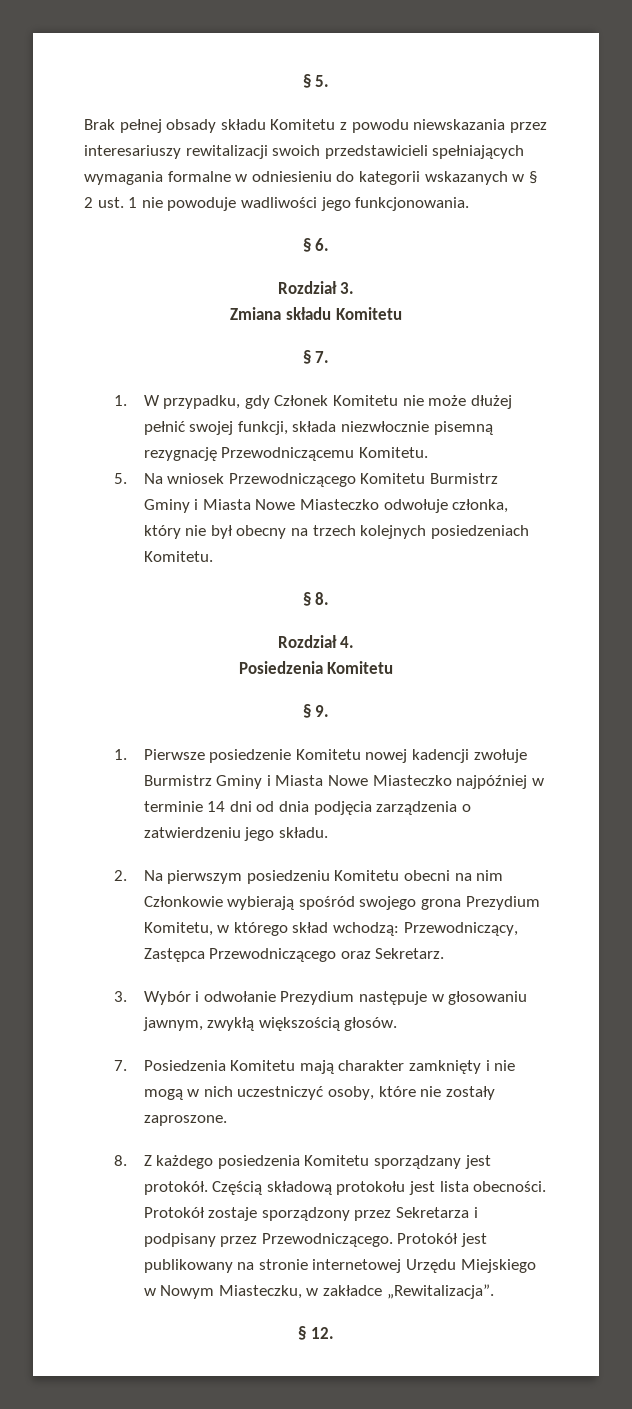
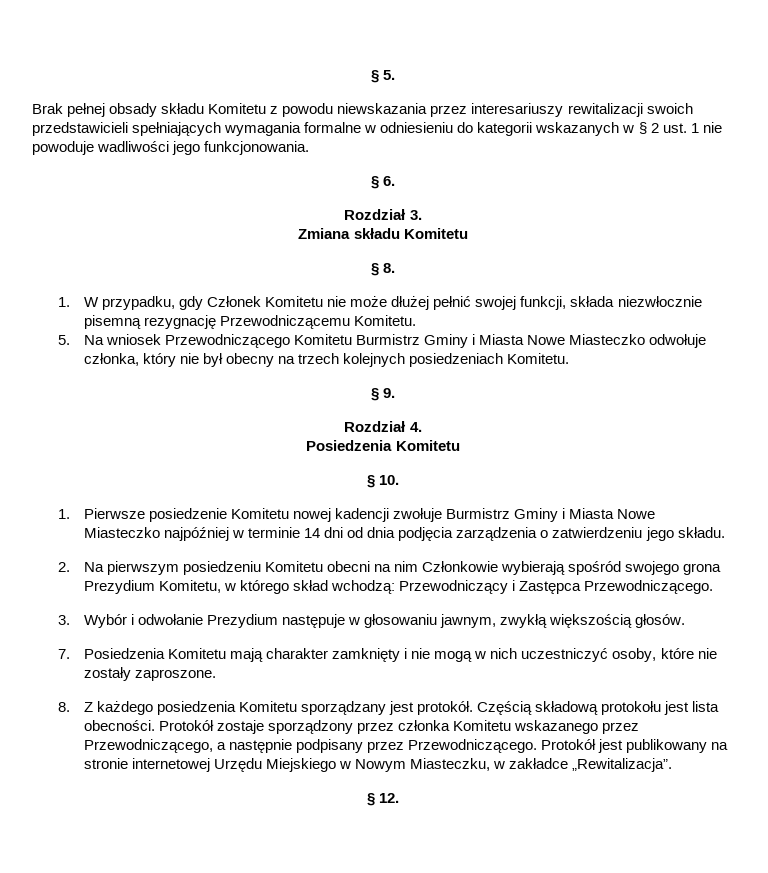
- § 7.
+ § 8.
- § 8.
+ § 9.
- § 9.
+ § 10.
- 2. Na pierwszym posiedzeniu Komitetu obecni na nim Członkowie wybierają spośród swojego grona Prezydium Komitetu, w którego skład wchodzą: Przewodniczący, Zastępca Przewodniczącego oraz Sekretarz.
+ 2. Na pierwszym posiedzeniu Komitetu obecni na nim Członkowie wybierają spośród swojego grona Prezydium Komitetu, w którego skład wchodzą: Przewodniczący i Zastępca Przewodniczącego.
- Protokół zostaje sporządzony przez Sekretarza i podpisany przez Przewodniczącego.
+ Protokół zostaje sporządzony przez członka Komitetu wskazanego przez Przewodniczącego, a następnie podpisany przez Przewodniczącego.

